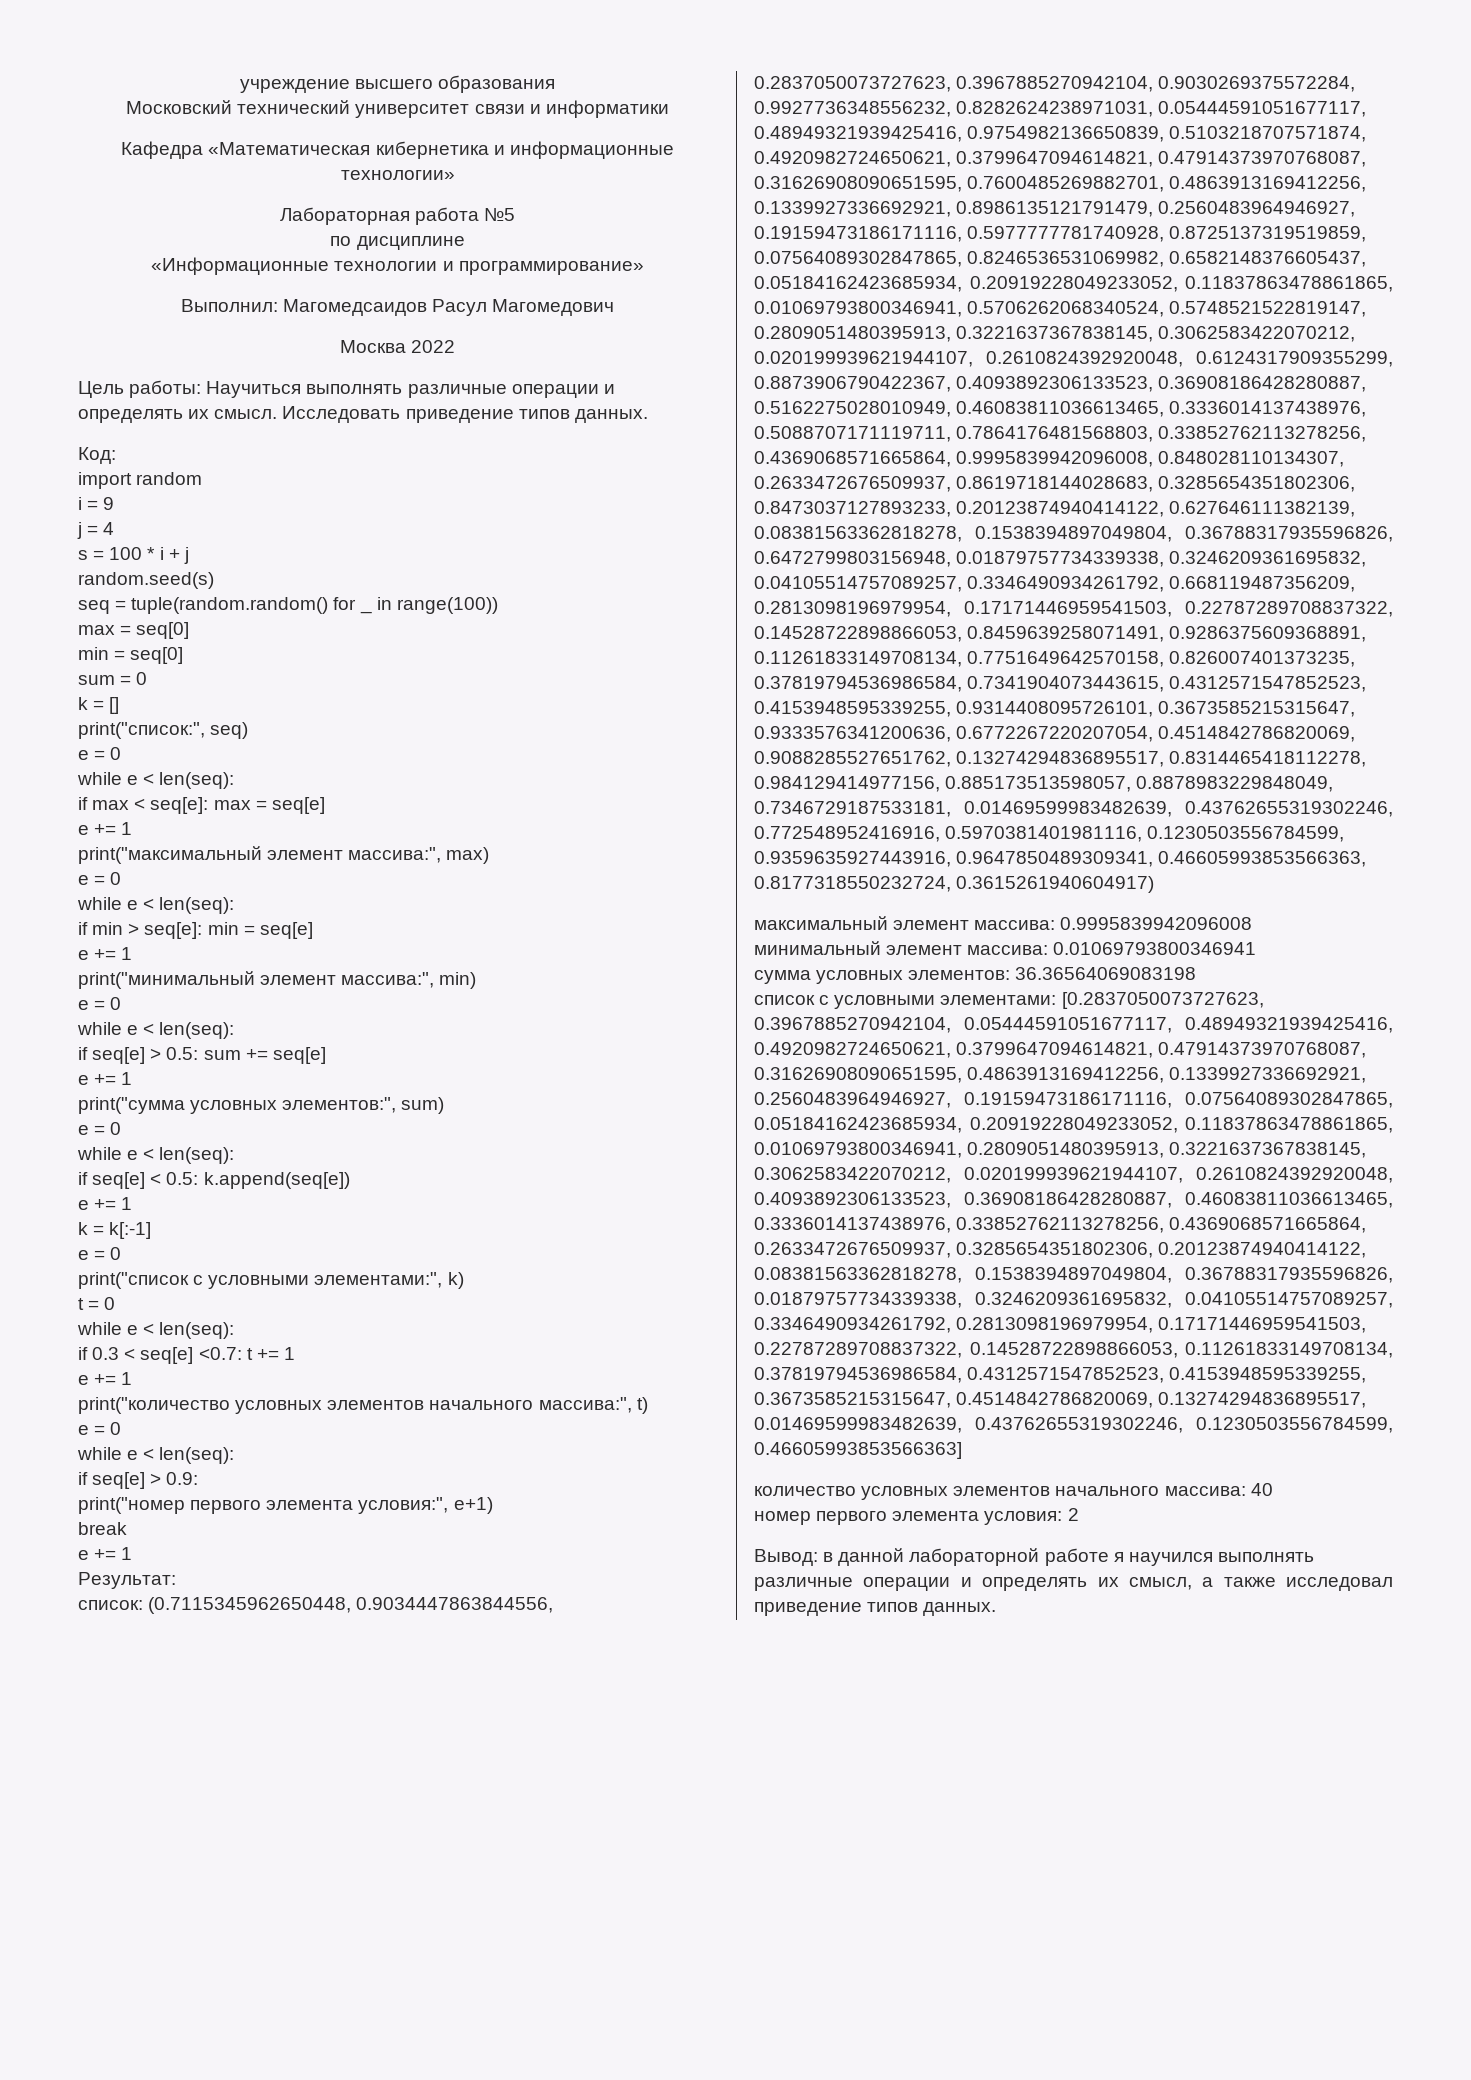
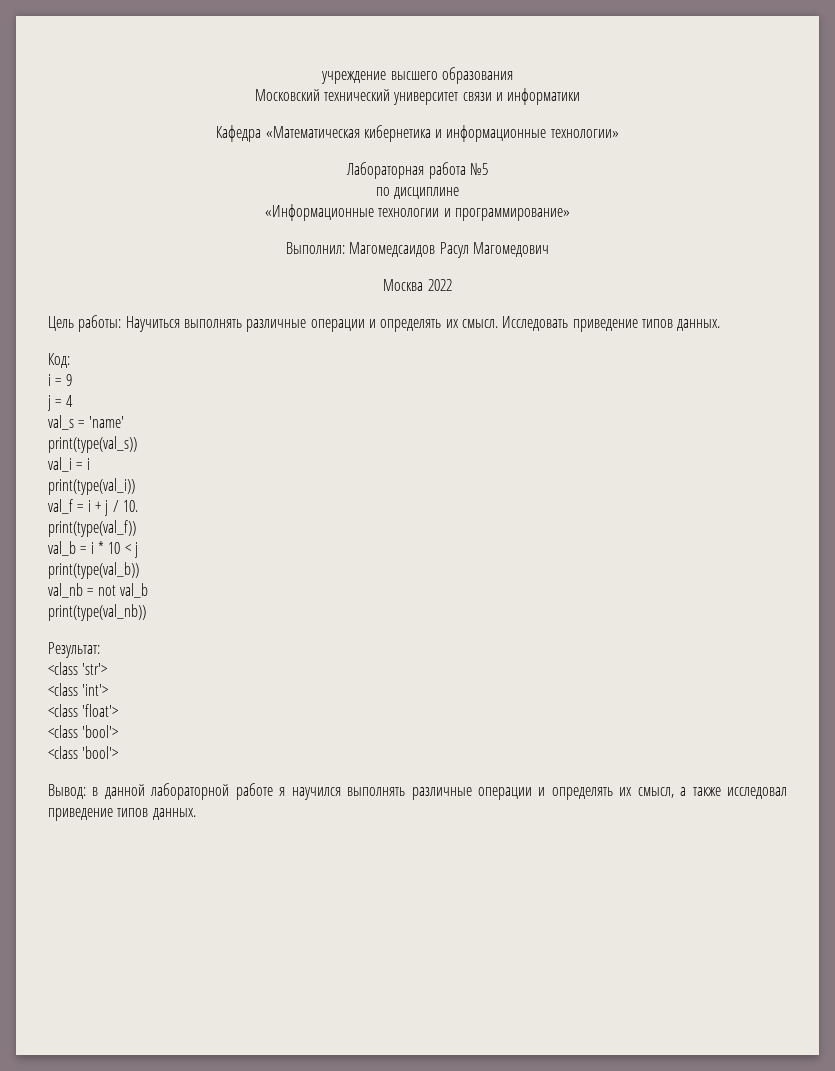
- import random
- s = 100 * i + j
- random.seed(s)
- seq = tuple(random.random() for _ in range(100))
- max = seq[0]
- min = seq[0]
- sum = 0
- k = []
- print("список:", seq)
- e = 0
- while e < len(seq):
- if max < seq[e]: max = seq[e]
- e += 1
- print("максимальный элемент массива:", max)
- e = 0
- while e < len(seq):
- if min > seq[e]: min = seq[e]
- e += 1
- print("минимальный элемент массива:", min)
- e = 0
- while e < len(seq):
- if seq[e] > 0.5: sum += seq[e]
- e += 1
- print("сумма условных элементов:", sum)
- e = 0
- while e < len(seq):
- if seq[e] < 0.5: k.append(seq[e])
- e += 1
- k = k[:-1]
- e = 0
- print("список с условными элементами:", k)
- t = 0
- while e < len(seq):
- if 0.3 < seq[e] <0.7: t += 1
- e += 1
- print("количество условных элементов начального массива:", t)
- e = 0
- while e < len(seq):
- if seq[e] > 0.9:
- print("номер первого элемента условия:", e+1)
- break
- e += 1
+ val_s = 'name'
+ print(type(val_s))
+ val_i = i
+ print(type(val_i))
+ val_f = i + j / 10.
+ print(type(val_f))
+ val_b = i * 10 < j
+ print(type(val_b))
+ val_nb = not val_b
+ print(type(val_nb))
  Результат:
- список: (0.7115345962650448, 0.9034447863844556, 0.2837050073727623, 0.3967885270942104, 0.9030269375572284, 0.9927736348556232, 0.8282624238971031, 0.05444591051677117, 0.48949321939425416, 0.9754982136650839, 0.5103218707571874, 0.4920982724650621, 0.3799647094614821, 0.47914373970768087, 0.31626908090651595, 0.7600485269882701, 0.4863913169412256, 0.1339927336692921, 0.8986135121791479, 0.2560483964946927, 0.19159473186171116, 0.5977777781740928, 0.8725137319519859, 0.07564089302847865, 0.8246536531069982, 0.6582148376605437, 0.05184162423685934, 0.20919228049233052, 0.11837863478861865, 0.01069793800346941, 0.5706262068340524, 0.5748521522819147, 0.2809051480395913, 0.3221637367838145, 0.3062583422070212, 0.020199939621944107, 0.2610824392920048, 0.6124317909355299, 0.8873906790422367, 0.4093892306133523, 0.36908186428280887, 0.5162275028010949, 0.46083811036613465, 0.3336014137438976, 0.5088707171119711, 0.7864176481568803, 0.33852762113278256, 0.4369068571665864, 0.9995839942096008, 0.848028110134307, 0.2633472676509937, 0.8619718144028683, 0.3285654351802306, 0.8473037127893233, 0.20123874940414122, 0.627646111382139, 0.08381563362818278, 0.1538394897049804, 0.36788317935596826, 0.6472799803156948, 0.01879757734339338, 0.3246209361695832, 0.04105514757089257, 0.3346490934261792, 0.668119487356209, 0.2813098196979954, 0.17171446959541503, 0.22787289708837322, 0.14528722898866053, 0.8459639258071491, 0.9286375609368891, 0.11261833149708134, 0.7751649642570158, 0.826007401373235, 0.37819794536986584, 0.7341904073443615, 0.4312571547852523, 0.4153948595339255, 0.9314408095726101, 0.3673585215315647, 0.9333576341200636, 0.6772267220207054, 0.4514842786820069, 0.9088285527651762, 0.13274294836895517, 0.8314465418112278, 0.984129414977156, 0.885173513598057, 0.8878983229848049, 0.7346729187533181, 0.01469599983482639, 0.43762655319302246, 0.772548952416916, 0.5970381401981116, 0.1230503556784599, 0.9359635927443916, 0.9647850489309341, 0.46605993853566363, 0.8177318550232724, 0.3615261940604917)
- максимальный элемент массива: 0.9995839942096008
- минимальный элемент массива: 0.01069793800346941
- сумма условных элементов: 36.36564069083198
- список с условными элементами: [0.2837050073727623, 0.3967885270942104, 0.05444591051677117, 0.48949321939425416, 0.4920982724650621, 0.3799647094614821, 0.47914373970768087, 0.31626908090651595, 0.4863913169412256, 0.1339927336692921, 0.2560483964946927, 0.19159473186171116, 0.07564089302847865, 0.05184162423685934, 0.20919228049233052, 0.11837863478861865, 0.01069793800346941, 0.2809051480395913, 0.3221637367838145, 0.3062583422070212, 0.020199939621944107, 0.2610824392920048, 0.4093892306133523, 0.36908186428280887, 0.46083811036613465, 0.3336014137438976, 0.33852762113278256, 0.4369068571665864, 0.2633472676509937, 0.3285654351802306, 0.20123874940414122, 0.08381563362818278, 0.1538394897049804, 0.36788317935596826, 0.01879757734339338, 0.3246209361695832, 0.04105514757089257, 0.3346490934261792, 0.2813098196979954, 0.17171446959541503, 0.22787289708837322, 0.14528722898866053, 0.11261833149708134, 0.37819794536986584, 0.4312571547852523, 0.4153948595339255, 0.3673585215315647, 0.4514842786820069, 0.13274294836895517, 0.01469599983482639, 0.43762655319302246, 0.1230503556784599, 0.46605993853566363]
- количество условных элементов начального массива: 40
- номер первого элемента условия: 2
+ <class 'str'>
+ <class 'int'>
+ <class 'float'>
+ <class 'bool'>
+ <class 'bool'>

